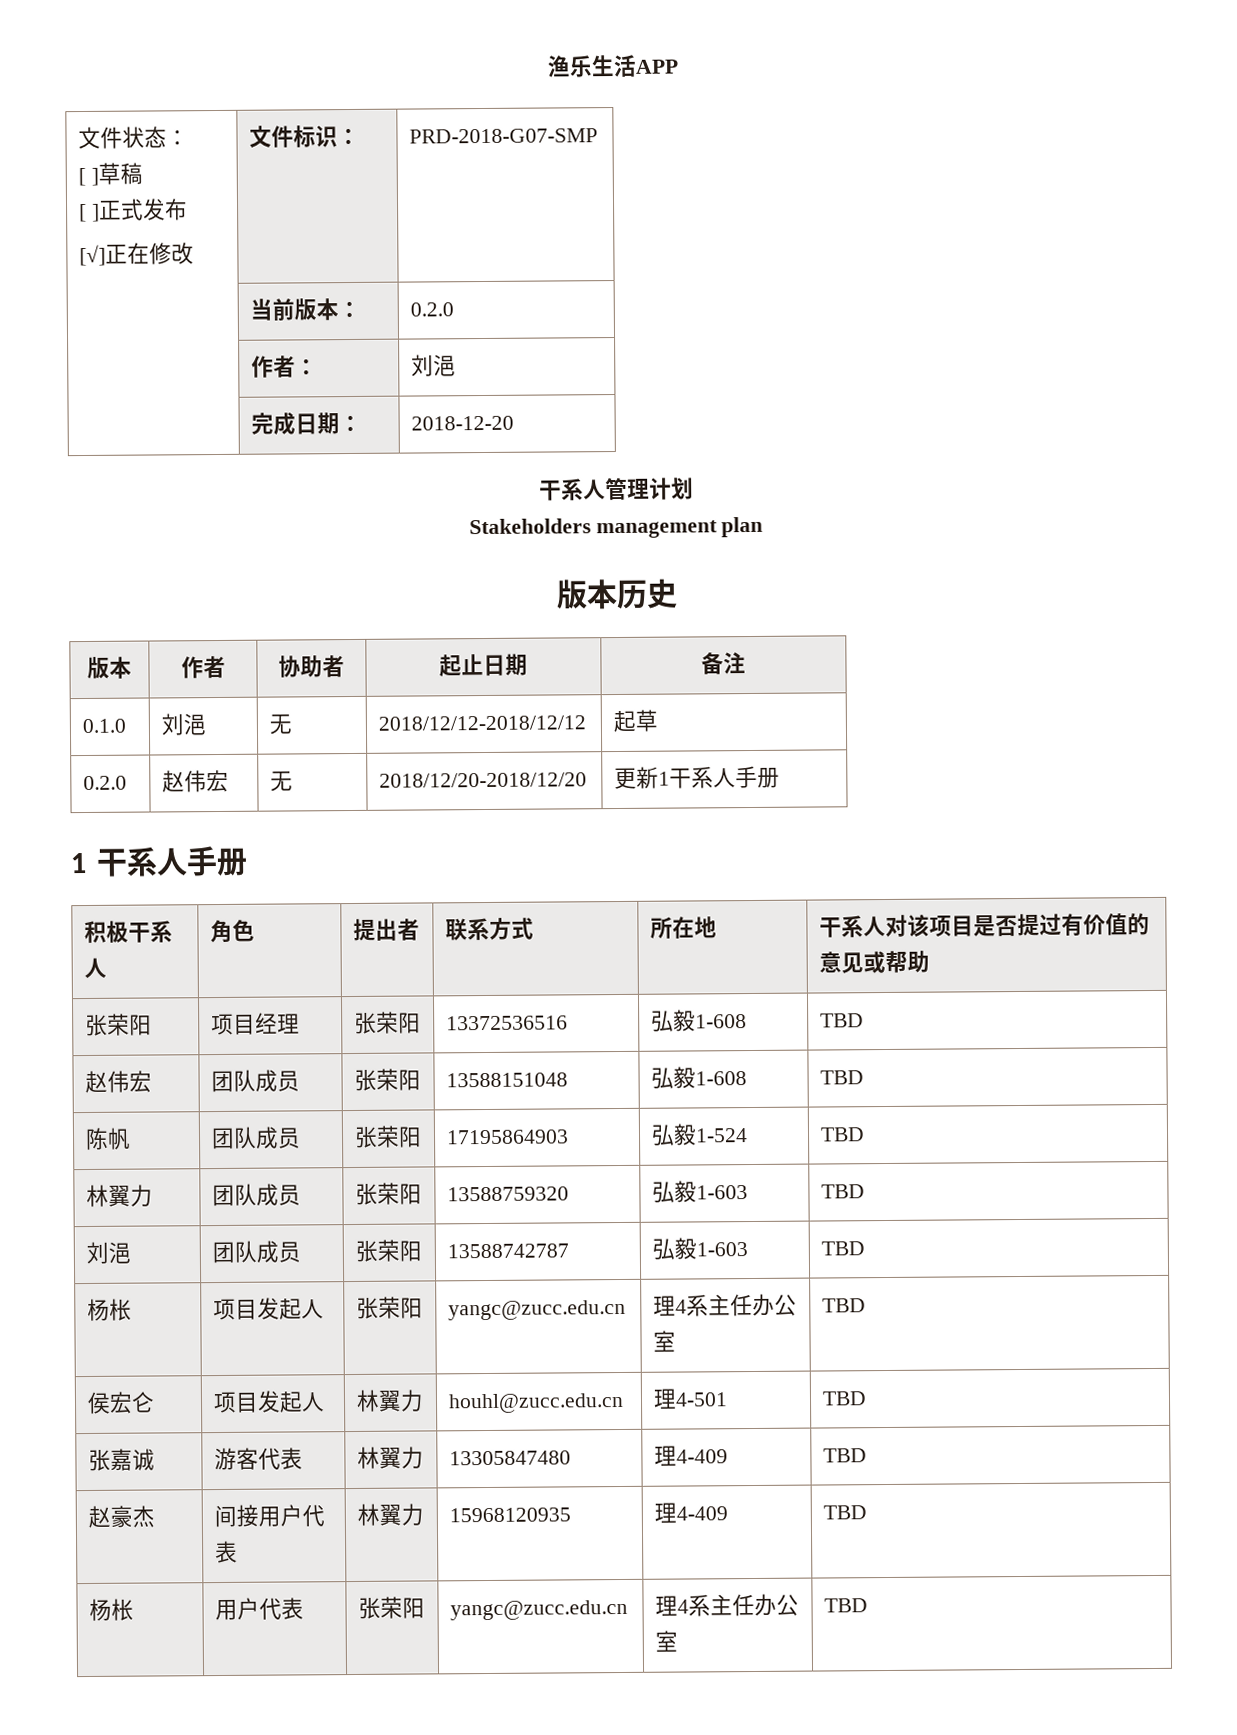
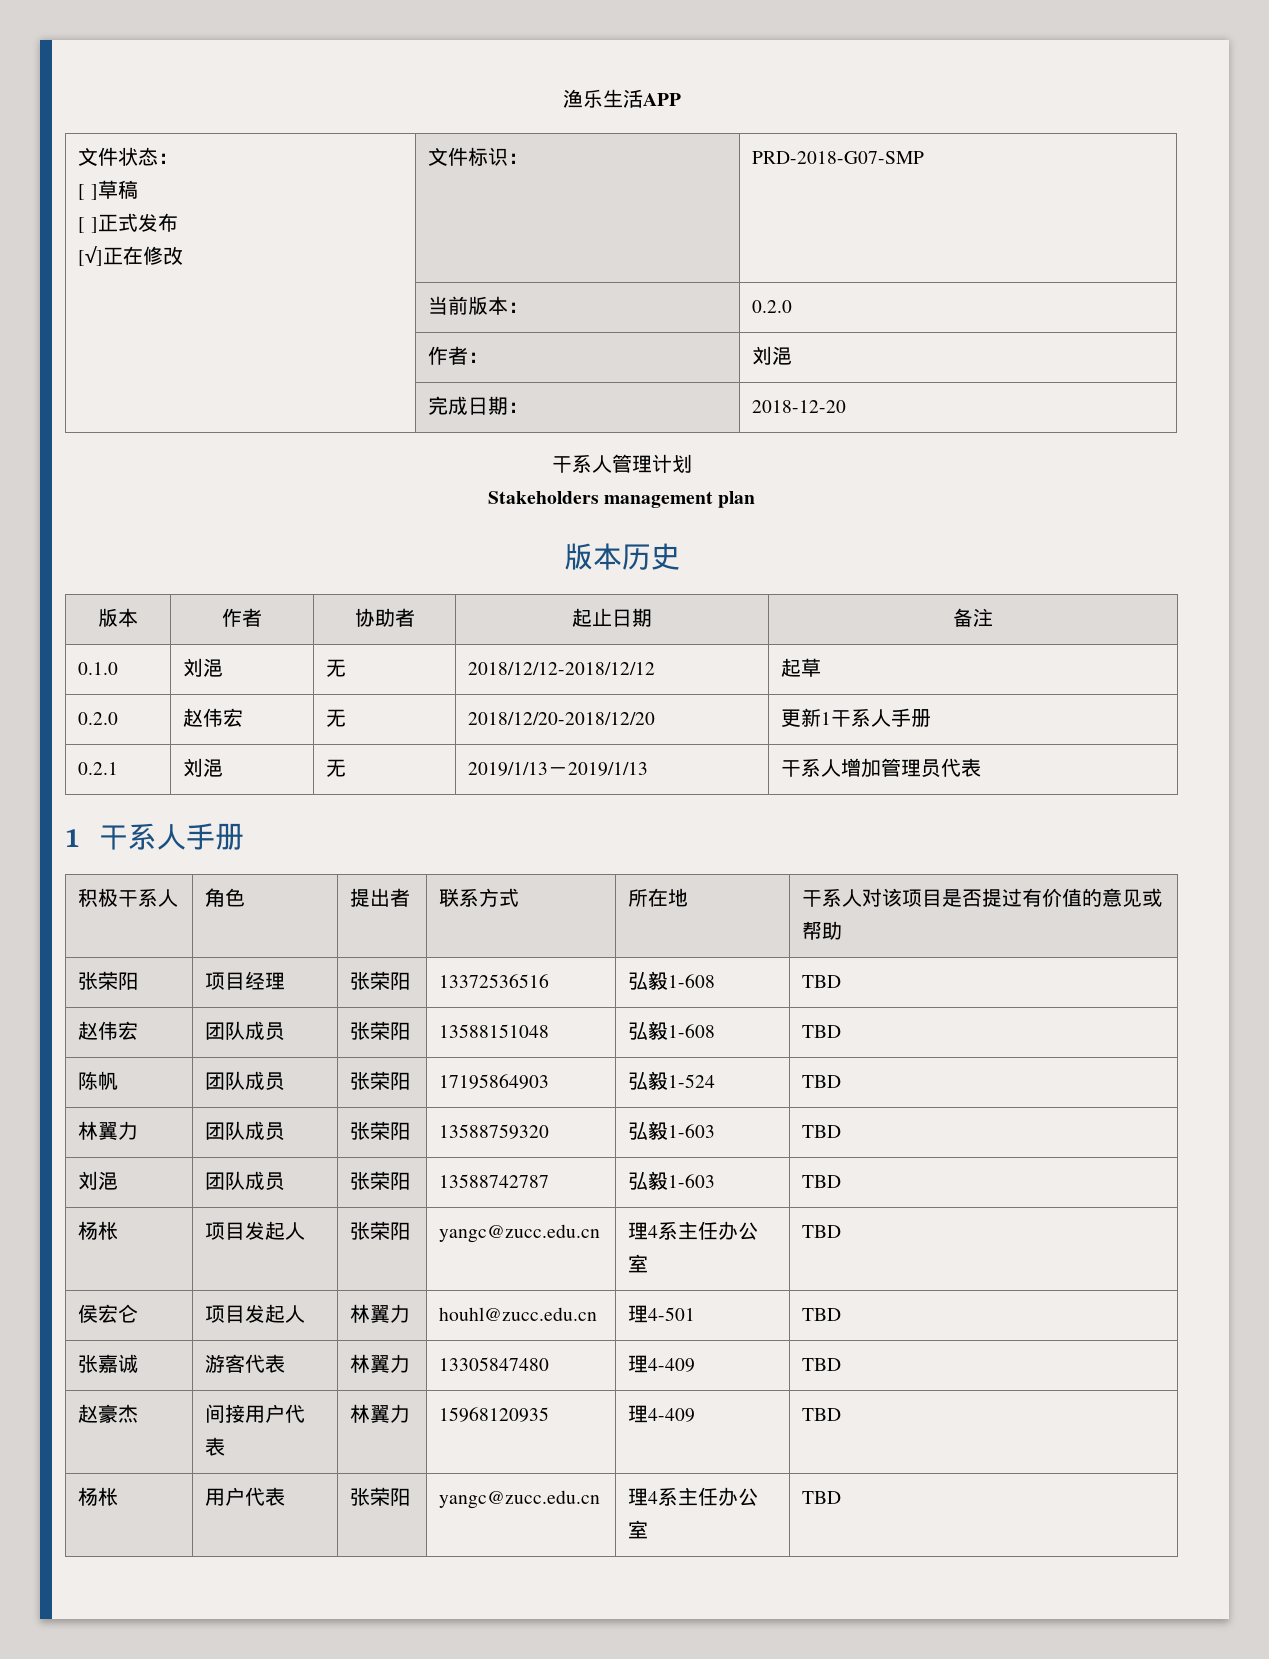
+ 0.2.1 | 刘浥 | 无 | 2019/1/13－2019/1/13 | 干系人增加管理员代表

